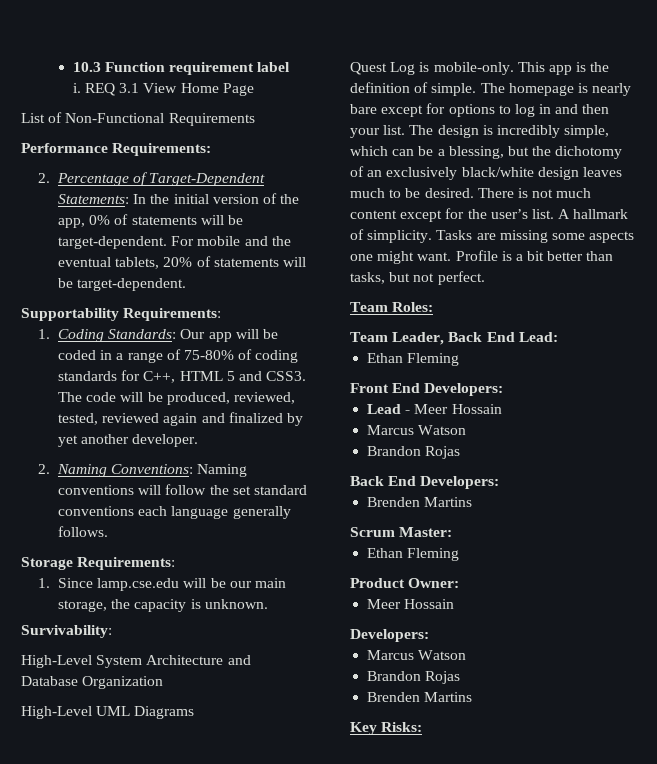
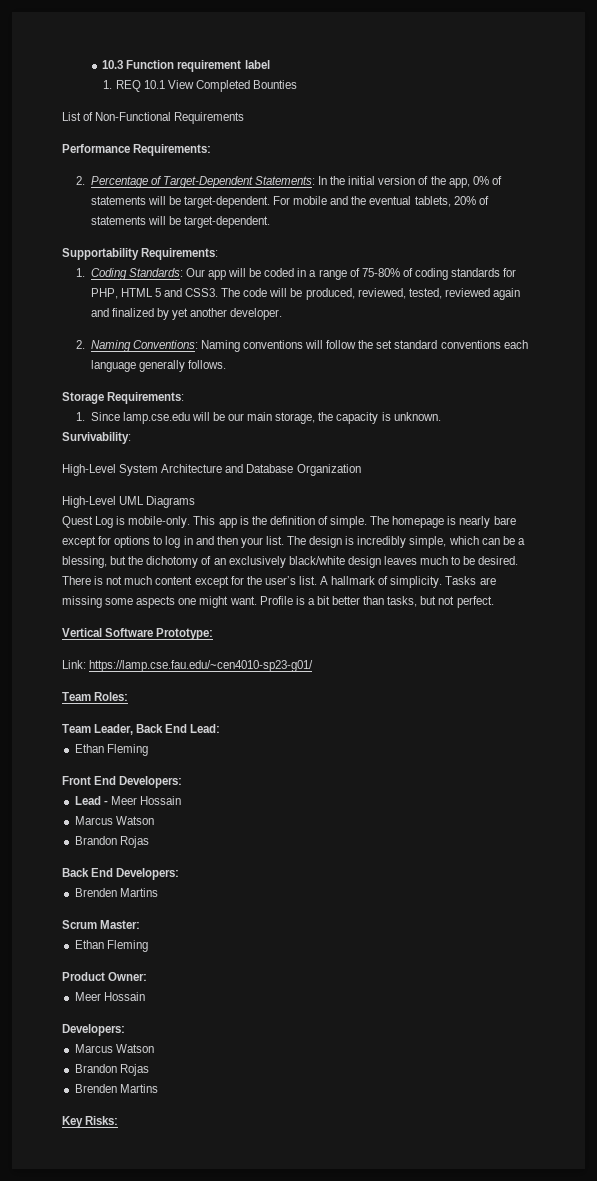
- i. REQ 3.1 View Home Page
+ 1. REQ 10.1 View Completed Bounties
- 1. Coding Standards: Our app will be coded in a range of 75-80% of coding standards for C++, HTML 5 and CSS3.
+ 1. Coding Standards: Our app will be coded in a range of 75-80% of coding standards for PHP, HTML 5 and CSS3.
+ Vertical Software Prototype:
+ Link: https://lamp.cse.fau.edu/~cen4010-sp23-g01/

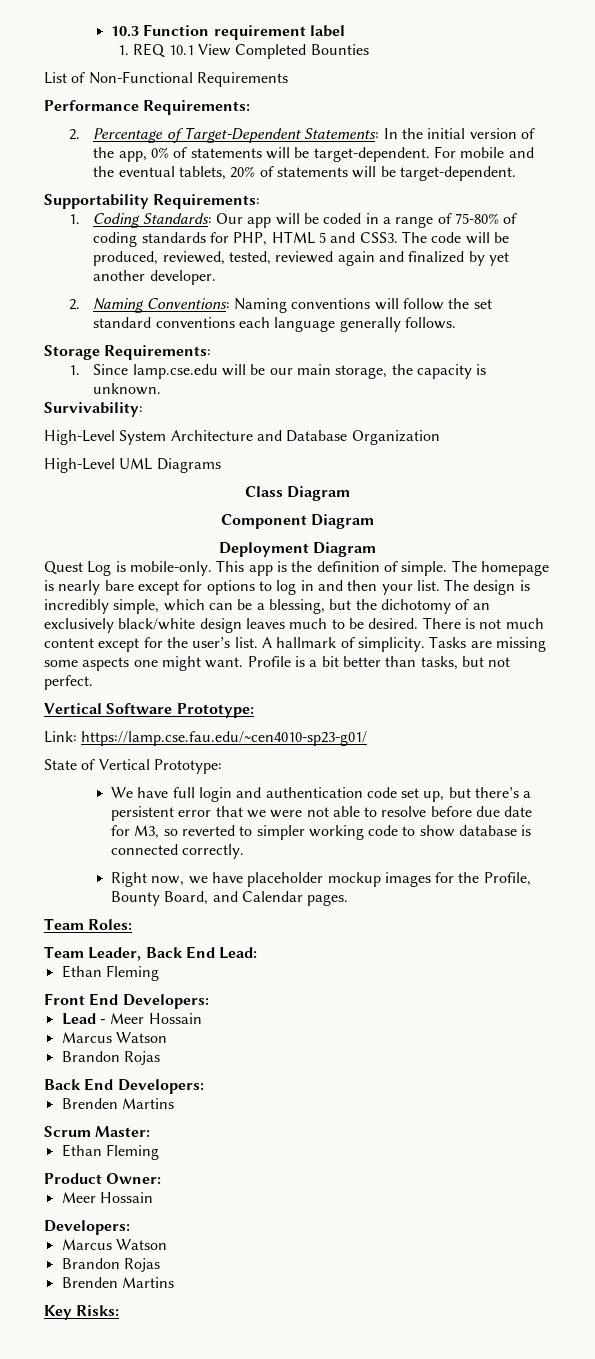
+ Class Diagram
+ Component Diagram
+ Deployment Diagram
+ State of Vertical Prototype:
+ We have full login and authentication code set up, but there’s a persistent error that we were not able to resolve before due date for M3, so reverted to simpler working code to show database is connected correctly.
+ Right now, we have placeholder mockup images for the Profile, Bounty Board, and Calendar pages.

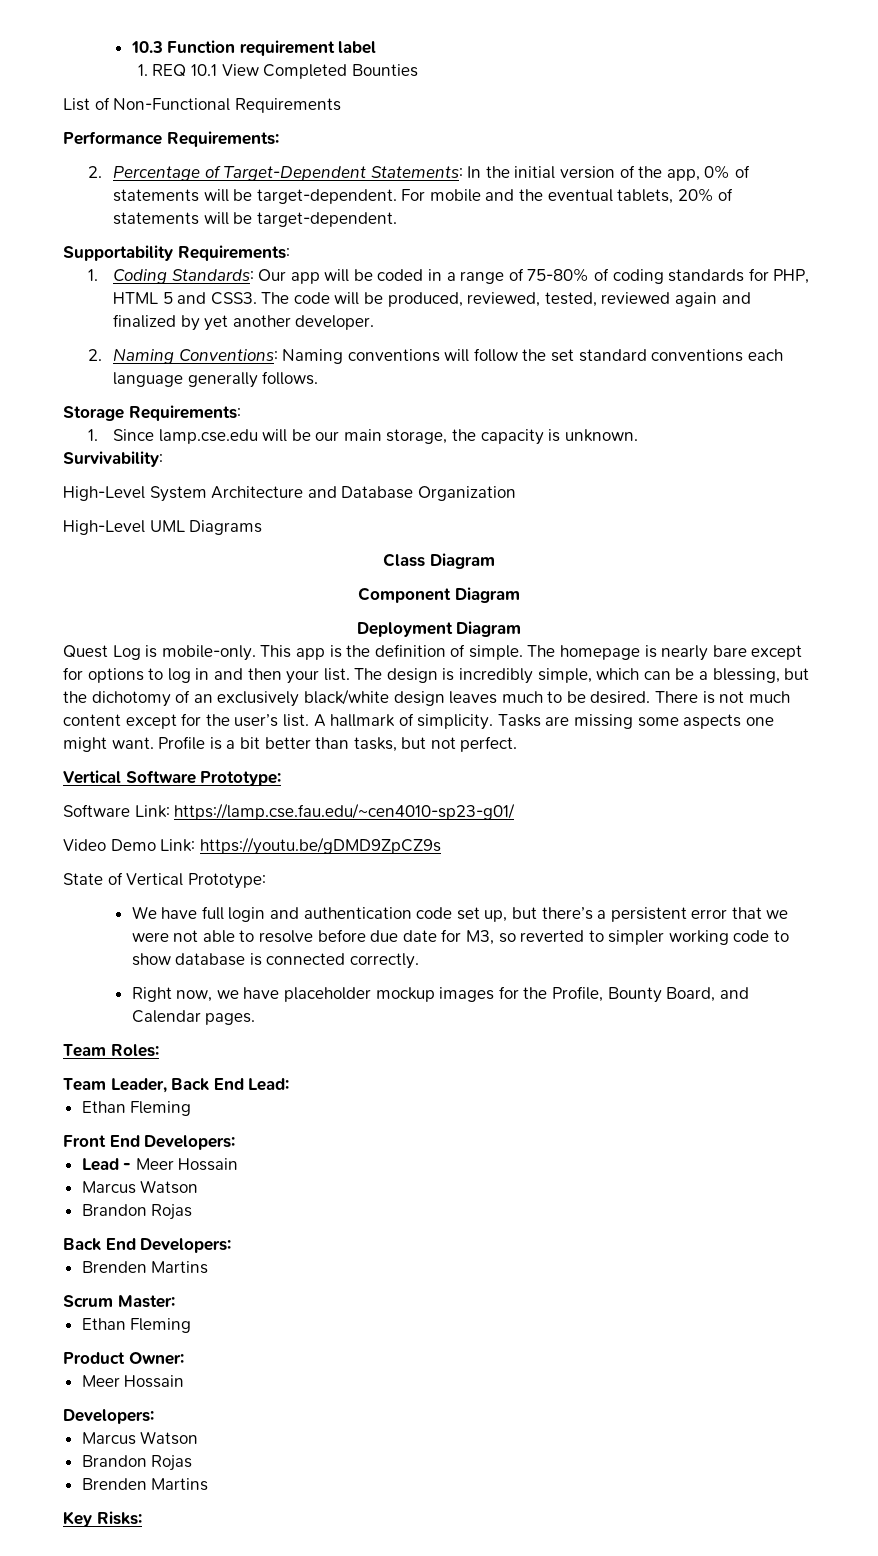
- Link: https://lamp.cse.fau.edu/~cen4010-sp23-g01/
+ Software Link: https://lamp.cse.fau.edu/~cen4010-sp23-g01/
+ Video Demo Link: https://youtu.be/gDMD9ZpCZ9s

